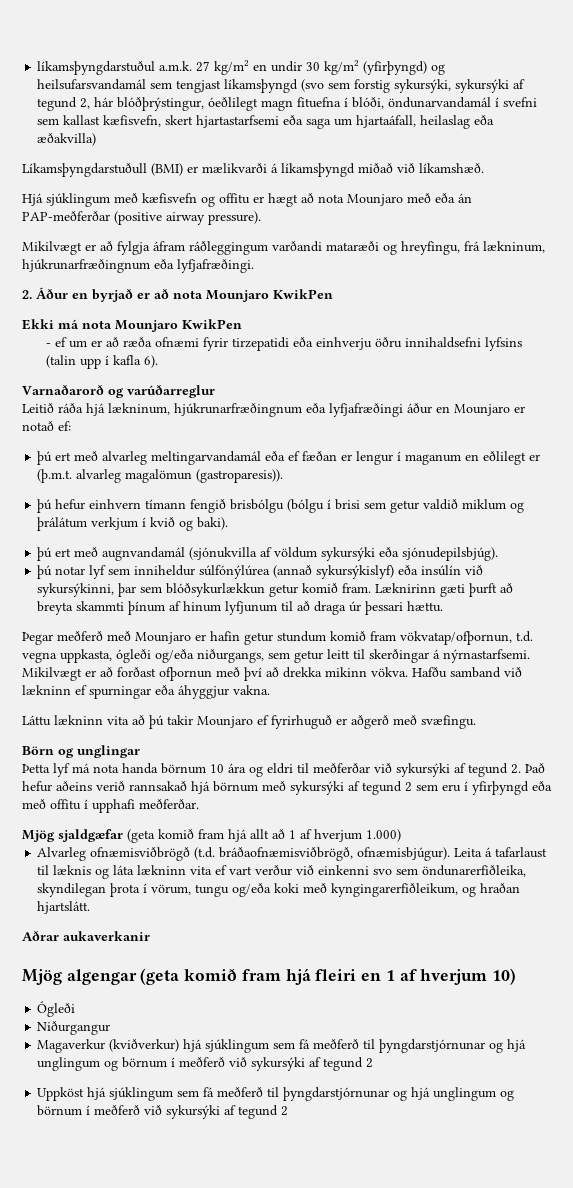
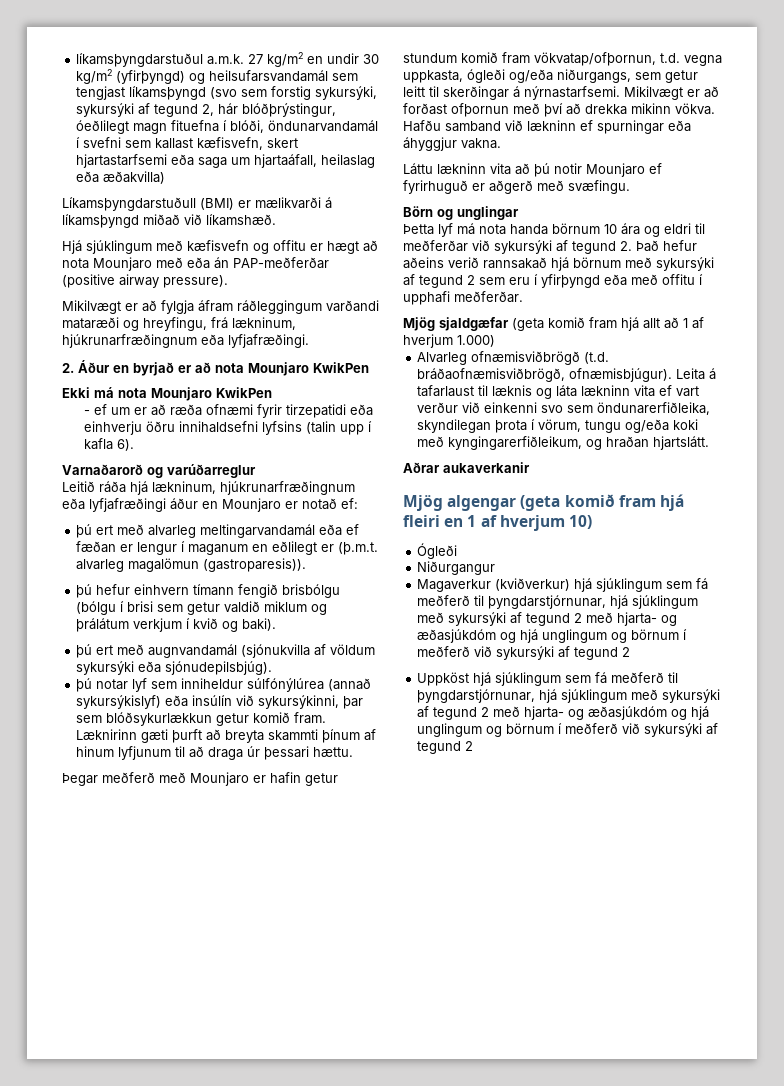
- Láttu lækninn vita að þú takir Mounjaro ef fyrirhuguð er aðgerð með svæfingu.
+ Láttu lækninn vita að þú notir Mounjaro ef fyrirhuguð er aðgerð með svæfingu.
- Magaverkur (kviðverkur) hjá sjúklingum sem fá meðferð til þyngdarstjórnunar og hjá unglingum og börnum í meðferð við sykursýki af tegund 2
+ Magaverkur (kviðverkur) hjá sjúklingum sem fá meðferð til þyngdarstjórnunar, hjá sjúklingum með sykursýki af tegund 2 með hjarta- og æðasjúkdóm og hjá unglingum og börnum í meðferð við sykursýki af tegund 2
- Uppköst hjá sjúklingum sem fá meðferð til þyngdarstjórnunar og hjá unglingum og börnum í meðferð við sykursýki af tegund 2
+ Uppköst hjá sjúklingum sem fá meðferð til þyngdarstjórnunar, hjá sjúklingum með sykursýki af tegund 2 með hjarta- og æðasjúkdóm og hjá unglingum og börnum í meðferð við sykursýki af tegund 2

